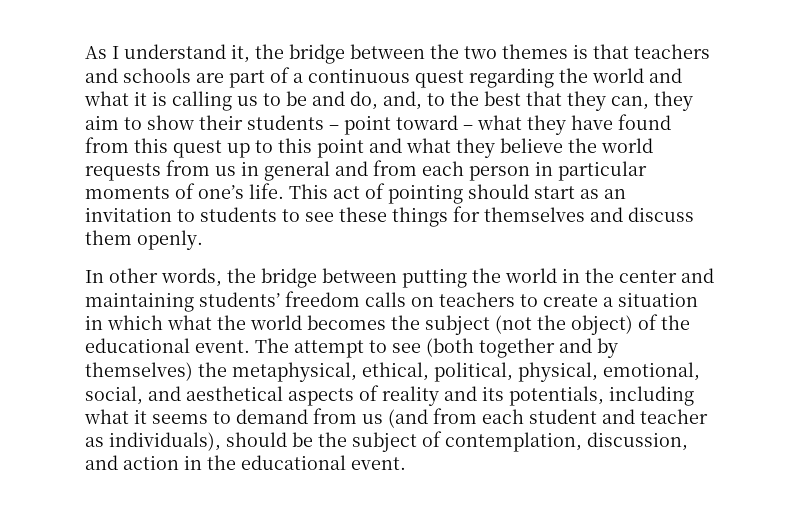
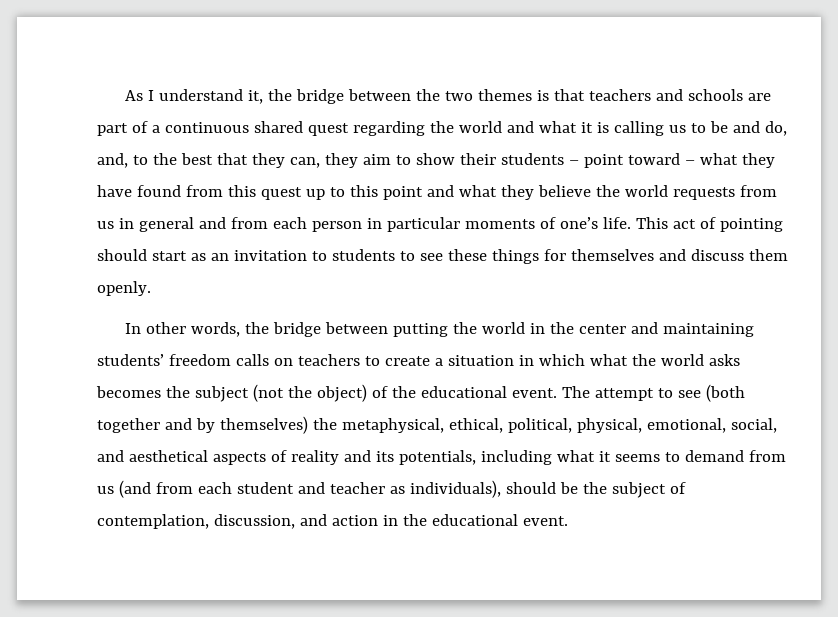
- As I understand it, the bridge between the two themes is that teachers and schools are part of a continuous quest regarding the world and what it is calling us to be and do, and, to the best that they can, they aim to show their students – point toward – what they have found from this quest up to this point and what they believe the world requests from us in general and from each person in particular moments of one’s life.
+ As I understand it, the bridge between the two themes is that teachers and schools are part of a continuous shared quest regarding the world and what it is calling us to be and do, and, to the best that they can, they aim to show their students – point toward – what they have found from this quest up to this point and what they believe the world requests from us in general and from each person in particular moments of one’s life.
- In other words, the bridge between putting the world in the center and maintaining students’ freedom calls on teachers to create a situation in which what the world becomes the subject (not the object) of the educational event.
+ In other words, the bridge between putting the world in the center and maintaining students’ freedom calls on teachers to create a situation in which what the world asks becomes the subject (not the object) of the educational event.

